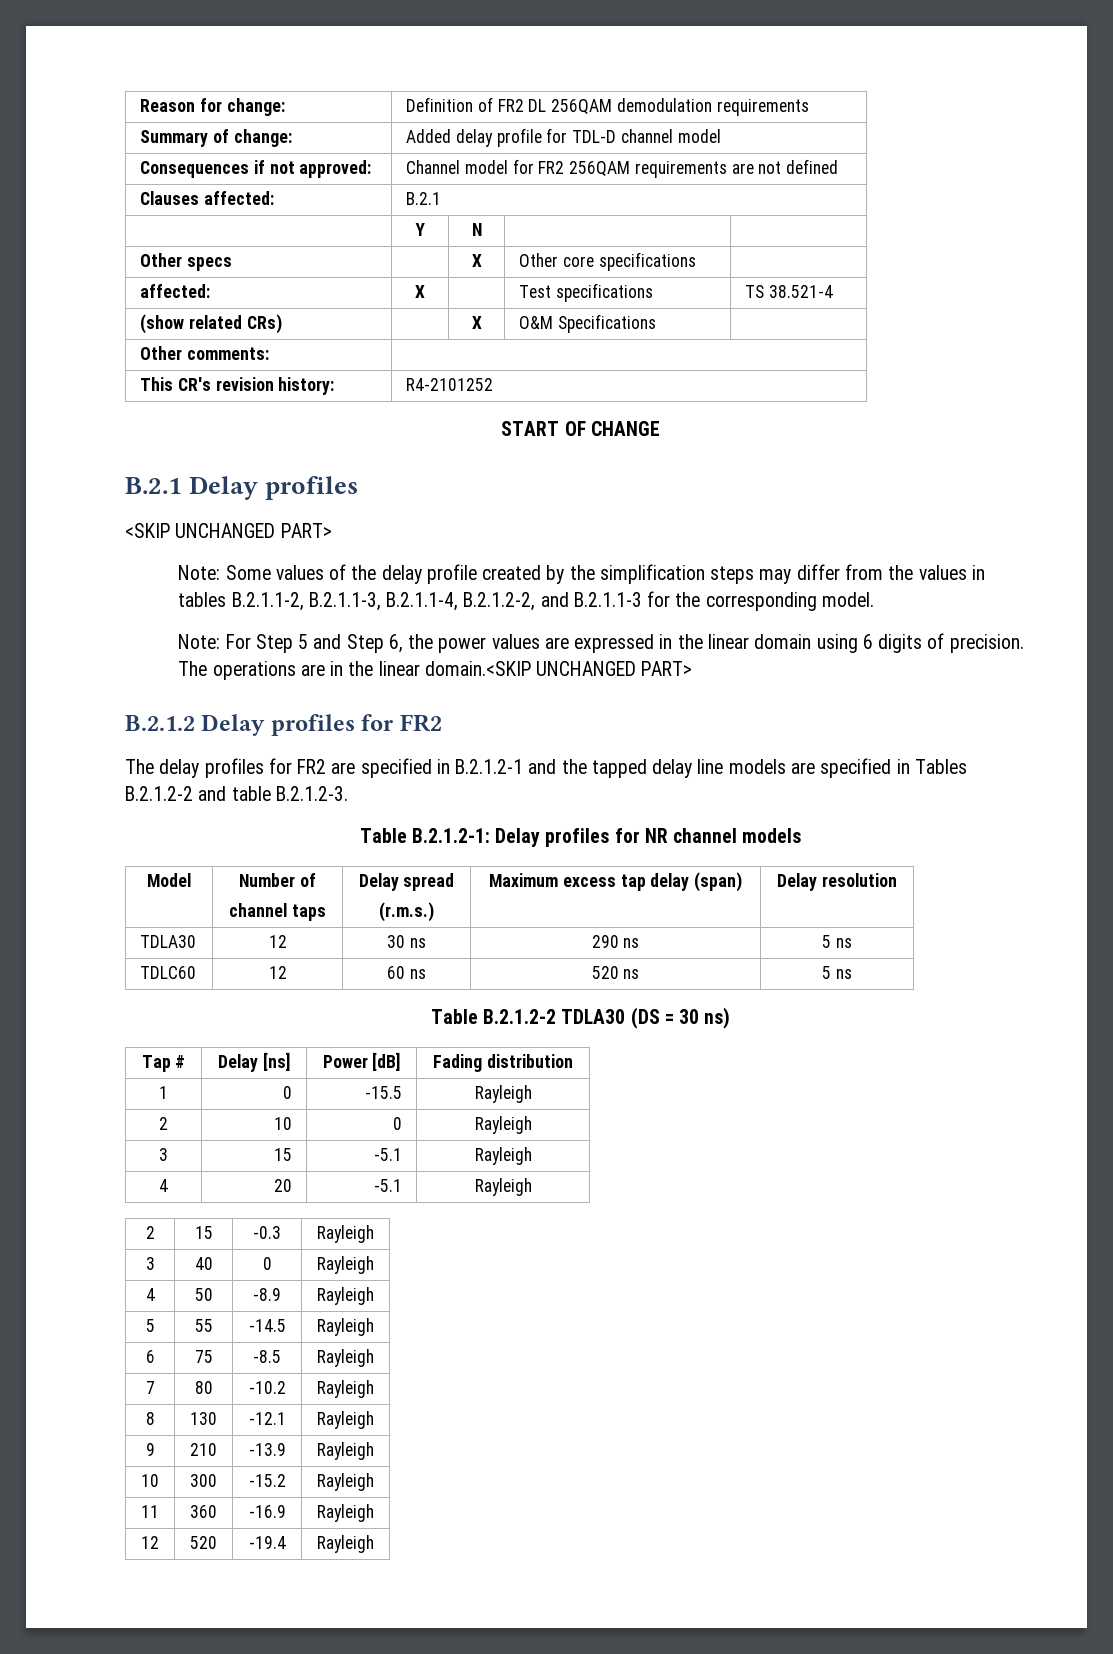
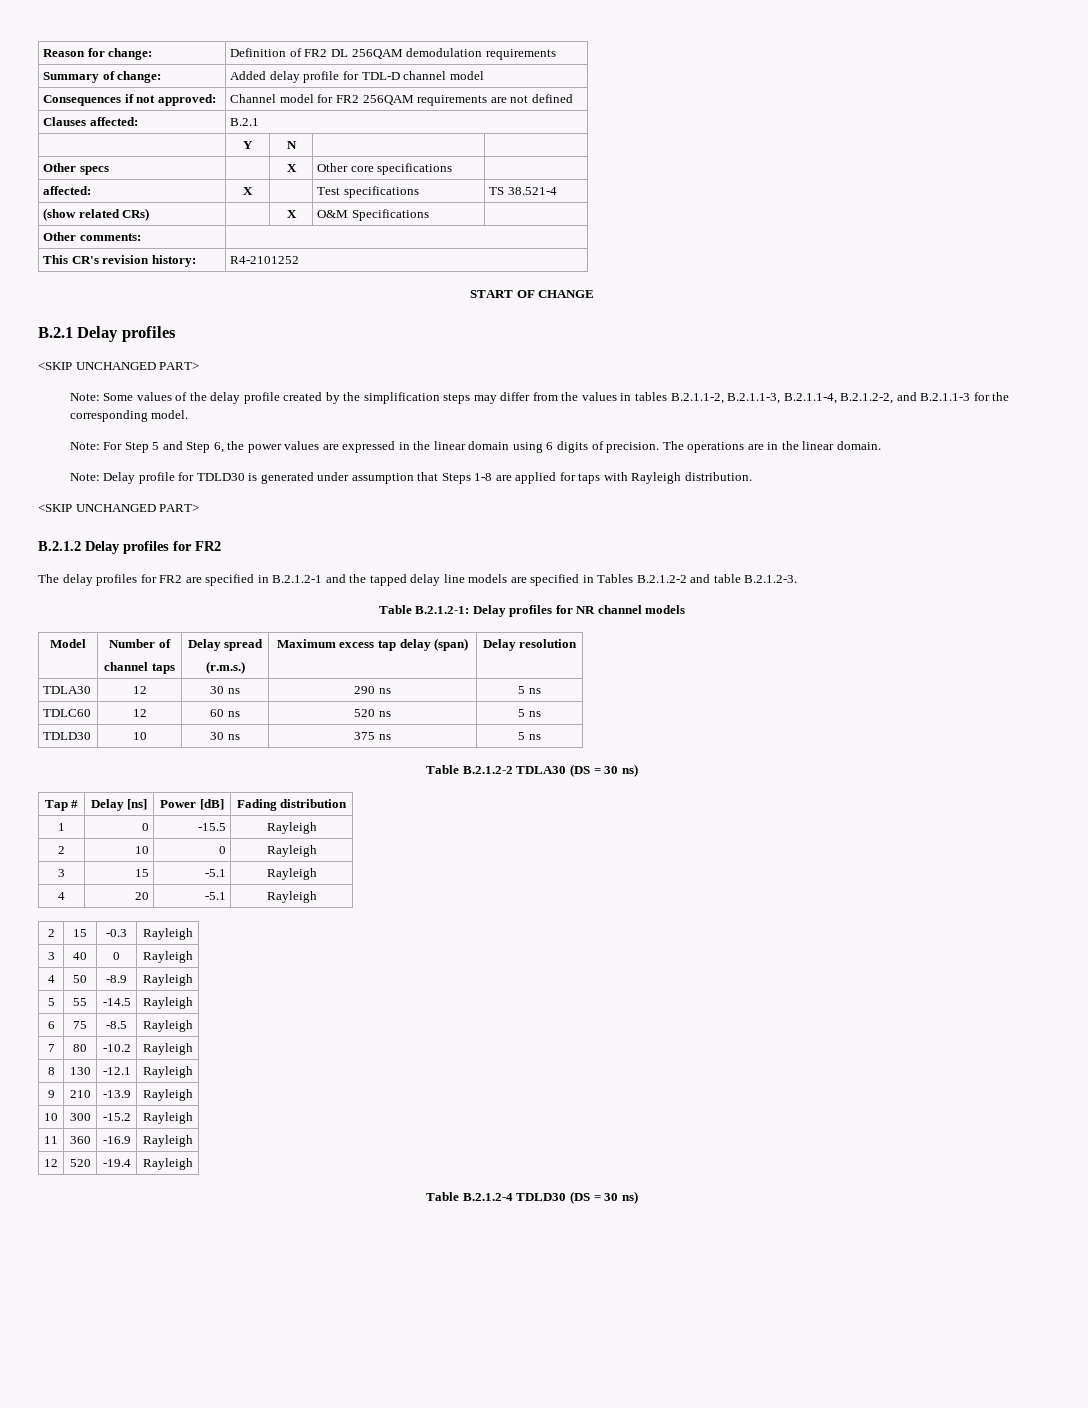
- The operations are in the linear domain.<SKIP UNCHANGED PART>
+ The operations are in the linear domain.
+ Note: Delay profile for TDLD30 is generated under assumption that Steps 1-8 are applied for taps with Rayleigh distribution.
+ <SKIP UNCHANGED PART>
+ TDLD30 | 10 | 30 ns | 375 ns | 5 ns
+ Table B.2.1.2-4 TDLD30 (DS = 30 ns)

